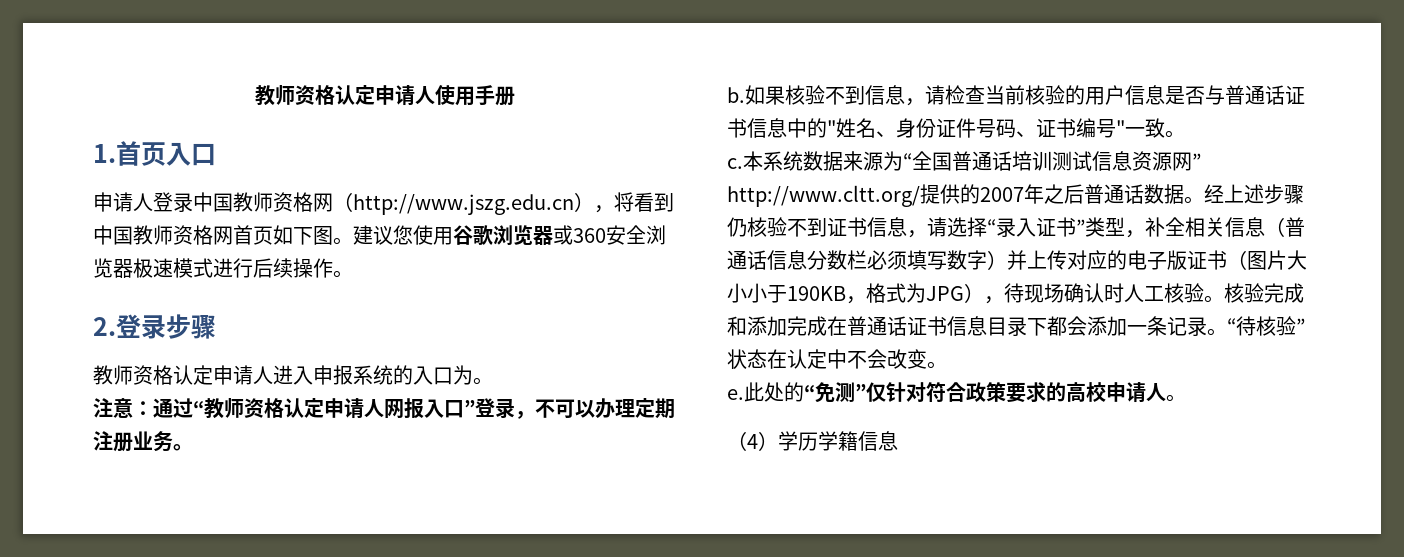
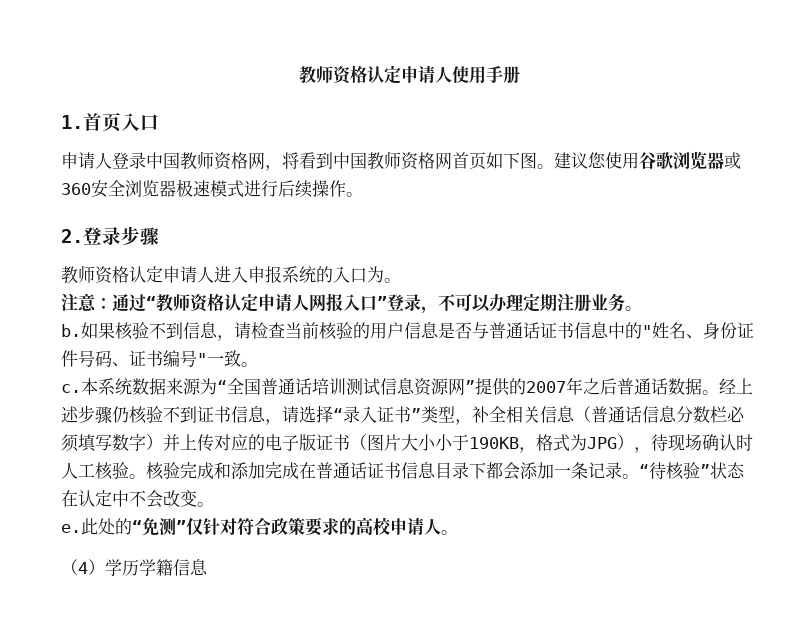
- 申请人登录中国教师资格网（http://www.jszg.edu.cn），将看到中国教师资格网首页如下图。
+ 申请人登录中国教师资格网，将看到中国教师资格网首页如下图。
- 本系统数据来源为“全国普通话培训测试信息资源网” http://www.cltt.org/提供的2007年之后普通话数据。
+ 本系统数据来源为“全国普通话培训测试信息资源网”提供的2007年之后普通话数据。

